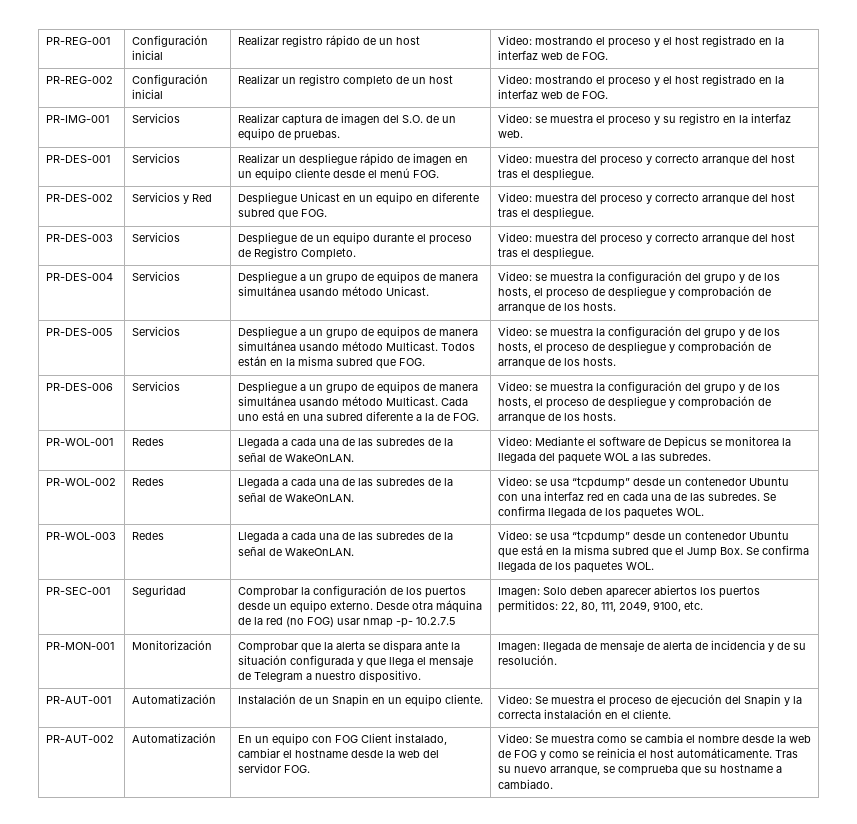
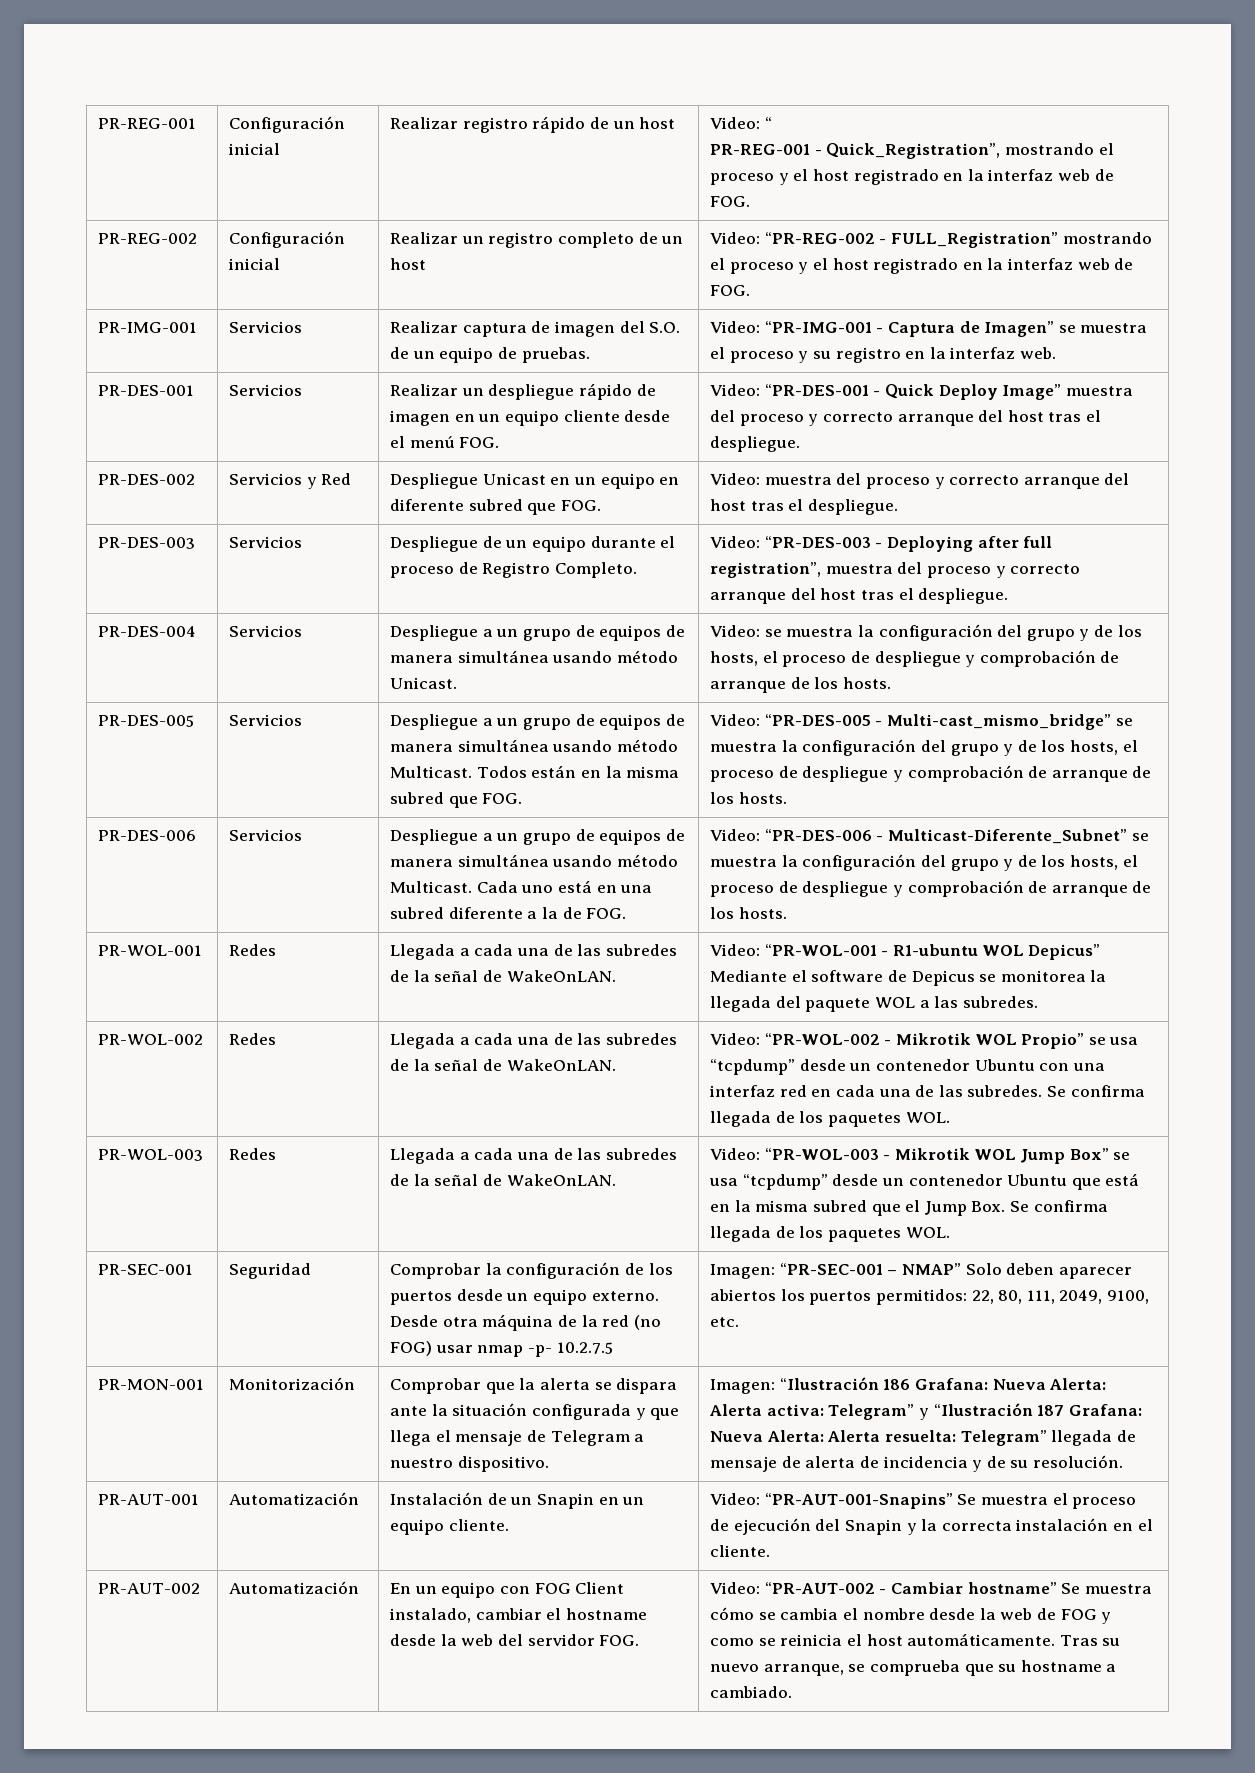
- PR-REG-001 | Configuración inicial | Realizar registro rápido de un host | Video: mostrando el proceso y el host registrado en la interfaz web de FOG.
+ PR-REG-001 | Configuración inicial | Realizar registro rápido de un host | Video: “
+ PR-REG-001 - Quick_Registration”, mostrando el proceso y el host registrado en la interfaz web de FOG.
- PR-REG-002 | Configuración inicial | Realizar un registro completo de un host | Video: mostrando el proceso y el host registrado en la interfaz web de FOG.
+ PR-REG-002 | Configuración inicial | Realizar un registro completo de un host | Video: “PR-REG-002 - FULL_Registration” mostrando el proceso y el host registrado en la interfaz web de FOG.
- PR-IMG-001 | Servicios | Realizar captura de imagen del S.O. de un equipo de pruebas. | Video: se muestra el proceso y su registro en la interfaz web.
+ PR-IMG-001 | Servicios | Realizar captura de imagen del S.O. de un equipo de pruebas. | Video: “PR-IMG-001 - Captura de Imagen” se muestra el proceso y su registro en la interfaz web.
- PR-DES-001 | Servicios | Realizar un despliegue rápido de imagen en un equipo cliente desde el menú FOG. | Video: muestra del proceso y correcto arranque del host tras el despliegue.
+ PR-DES-001 | Servicios | Realizar un despliegue rápido de imagen en un equipo cliente desde el menú FOG. | Video: “PR-DES-001 - Quick Deploy Image” muestra del proceso y correcto arranque del host tras el despliegue.
- PR-DES-003 | Servicios | Despliegue de un equipo durante el proceso de Registro Completo. | Video: muestra del proceso y correcto arranque del host tras el despliegue.
+ PR-DES-003 | Servicios | Despliegue de un equipo durante el proceso de Registro Completo. | Video: “PR-DES-003 - Deploying after full registration”, muestra del proceso y correcto arranque del host tras el despliegue.
- Todos están en la misma subred que FOG. | Video: se muestra la configuración del grupo y de los hosts, el proceso de despliegue y comprobación de arranque de los hosts.
+ Todos están en la misma subred que FOG. | Video: “PR-DES-005 - Multi-cast_mismo_bridge” se muestra la configuración del grupo y de los hosts, el proceso de despliegue y comprobación de arranque de los hosts.
- Cada uno está en una subred diferente a la de FOG. | Video: se muestra la configuración del grupo y de los hosts, el proceso de despliegue y comprobación de arranque de los hosts.
+ Cada uno está en una subred diferente a la de FOG. | Video: “PR-DES-006 - Multicast-Diferente_Subnet” se muestra la configuración del grupo y de los hosts, el proceso de despliegue y comprobación de arranque de los hosts.
- PR-WOL-001 | Redes | Llegada a cada una de las subredes de la señal de WakeOnLAN. | Video: Mediante el software de Depicus se monitorea la llegada del paquete WOL a las subredes.
+ PR-WOL-001 | Redes | Llegada a cada una de las subredes de la señal de WakeOnLAN. | Video: “PR-WOL-001 - R1-ubuntu WOL Depicus” Mediante el software de Depicus se monitorea la llegada del paquete WOL a las subredes.
- Video: se usa “tcpdump” desde un contenedor Ubuntu con una interfaz red en cada una de las subredes.
+ Video: “PR-WOL-002 - Mikrotik WOL Propio” se usa “tcpdump” desde un contenedor Ubuntu con una interfaz red en cada una de las subredes.
- Video: se usa “tcpdump” desde un contenedor Ubuntu que está en la misma subred que el Jump Box. Se confirma llegada de los paquetes WOL.
+ Video: “PR-WOL-003 - Mikrotik WOL Jump Box” se usa “tcpdump” desde un contenedor Ubuntu que está en la misma subred que el Jump Box. Se confirma llegada de los paquetes WOL.
- Imagen: Solo deben aparecer abiertos los puertos permitidos: 22, 80, 111, 2049, 9100, etc.
+ Imagen: “PR-SEC-001 – NMAP” Solo deben aparecer abiertos los puertos permitidos: 22, 80, 111, 2049, 9100, etc.
- Imagen: llegada de mensaje de alerta de incidencia y de su resolución.
+ Imagen: “Ilustración 186 Grafana: Nueva Alerta: Alerta activa: Telegram” y “Ilustración 187 Grafana: Nueva Alerta: Alerta resuelta: Telegram” llegada de mensaje de alerta de incidencia y de su resolución.
- PR-AUT-001 | Automatización | Instalación de un Snapin en un equipo cliente. | Video: Se muestra el proceso de ejecución del Snapin y la correcta instalación en el cliente.
+ PR-AUT-001 | Automatización | Instalación de un Snapin en un equipo cliente. | Video: “PR-AUT-001-Snapins” Se muestra el proceso de ejecución del Snapin y la correcta instalación en el cliente.
- Video: Se muestra como se cambia el nombre desde la web de FOG y como se reinicia el host automáticamente.
+ Video: “PR-AUT-002 - Cambiar hostname” Se muestra cómo se cambia el nombre desde la web de FOG y como se reinicia el host automáticamente.

